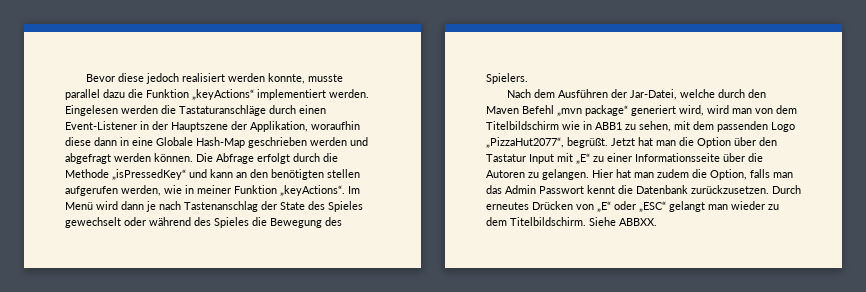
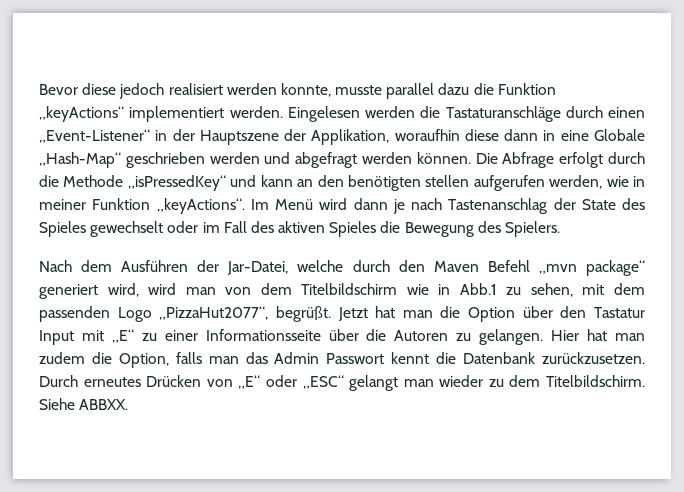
- Eingelesen werden die Tastaturanschläge durch einen Event-Listener in der Hauptszene der Applikation, woraufhin diese dann in eine Globale Hash-Map geschrieben werden und abgefragt werden können.
+ Eingelesen werden die Tastaturanschläge durch einen „Event-Listener“ in der Hauptszene der Applikation, woraufhin diese dann in eine Globale „Hash-Map“ geschrieben werden und abgefragt werden können.
- Im Menü wird dann je nach Tastenanschlag der State des Spieles gewechselt oder während des Spieles die Bewegung des Spielers.
+ Im Menü wird dann je nach Tastenanschlag der State des Spieles gewechselt oder im Fall des aktiven Spieles die Bewegung des Spielers.
- Nach dem Ausführen der Jar-Datei, welche durch den Maven Befehl „mvn package“ generiert wird, wird man von dem Titelbildschirm wie in ABB1 zu sehen, mit dem passenden Logo „PizzaHut2077“, begrüßt.
+ Nach dem Ausführen der Jar-Datei, welche durch den Maven Befehl „mvn package“ generiert wird, wird man von dem Titelbildschirm wie in Abb.1 zu sehen, mit dem passenden Logo „PizzaHut2077“, begrüßt.

